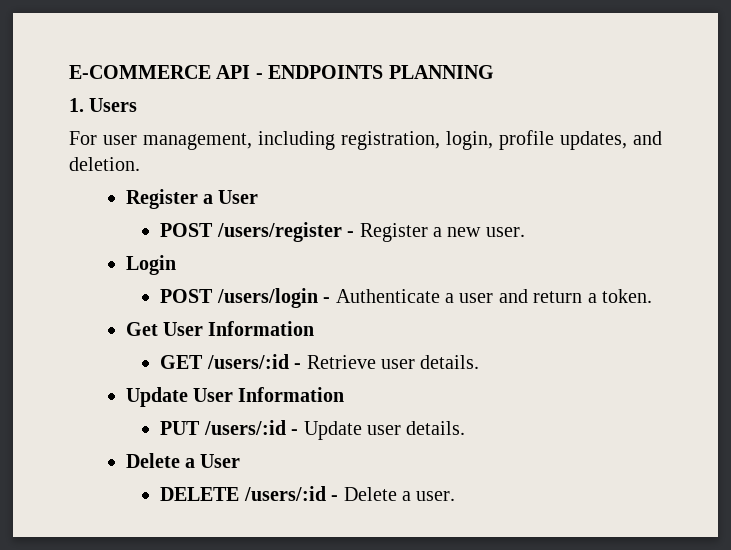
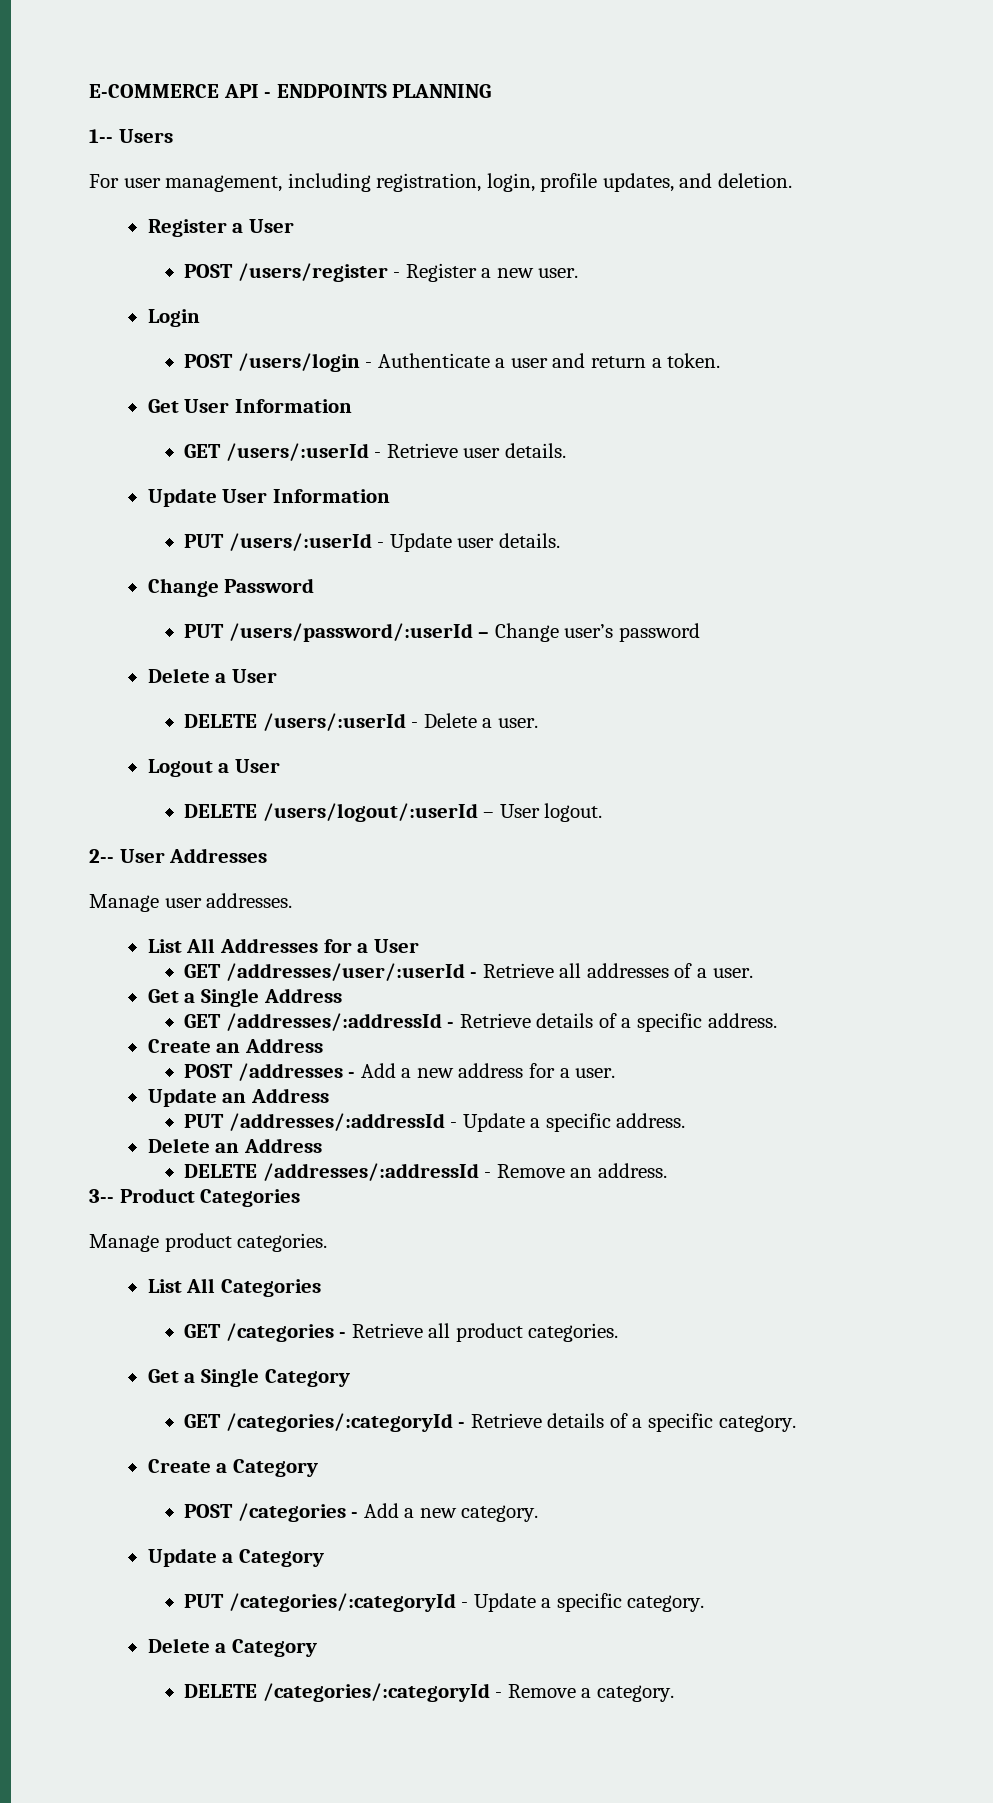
- 1. Users
+ 1-- Users
- GET /users/:id - Retrieve user details.
+ GET /users/:userId - Retrieve user details.
- PUT /users/:id - Update user details.
+ PUT /users/:userId - Update user details.
+ Change Password
+ PUT /users/password/:userId – Change user’s password
- DELETE /users/:id - Delete a user.
+ DELETE /users/:userId - Delete a user.
+ Logout a User
+ DELETE /users/logout/:userId – User logout.
+ 2-- User Addresses
+ Manage user addresses.
+ List All Addresses for a User
+ GET /addresses/user/:userId - Retrieve all addresses of a user.
+ Get a Single Address
+ GET /addresses/:addressId - Retrieve details of a specific address.
+ Create an Address
+ POST /addresses - Add a new address for a user.
+ Update an Address
+ PUT /addresses/:addressId - Update a specific address.
+ Delete an Address
+ DELETE /addresses/:addressId - Remove an address.
+ 3-- Product Categories
+ Manage product categories.
+ List All Categories
+ GET /categories - Retrieve all product categories.
+ Get a Single Category
+ GET /categories/:categoryId - Retrieve details of a specific category.
+ Create a Category
+ POST /categories - Add a new category.
+ Update a Category
+ PUT /categories/:categoryId - Update a specific category.
+ Delete a Category
+ DELETE /categories/:categoryId - Remove a category.

